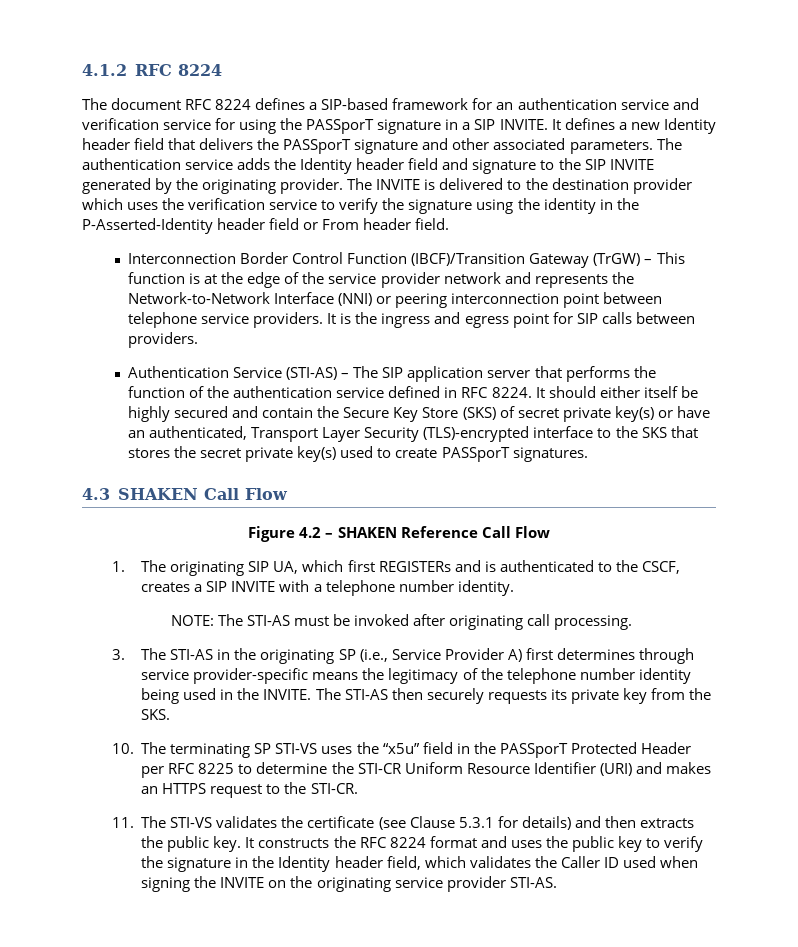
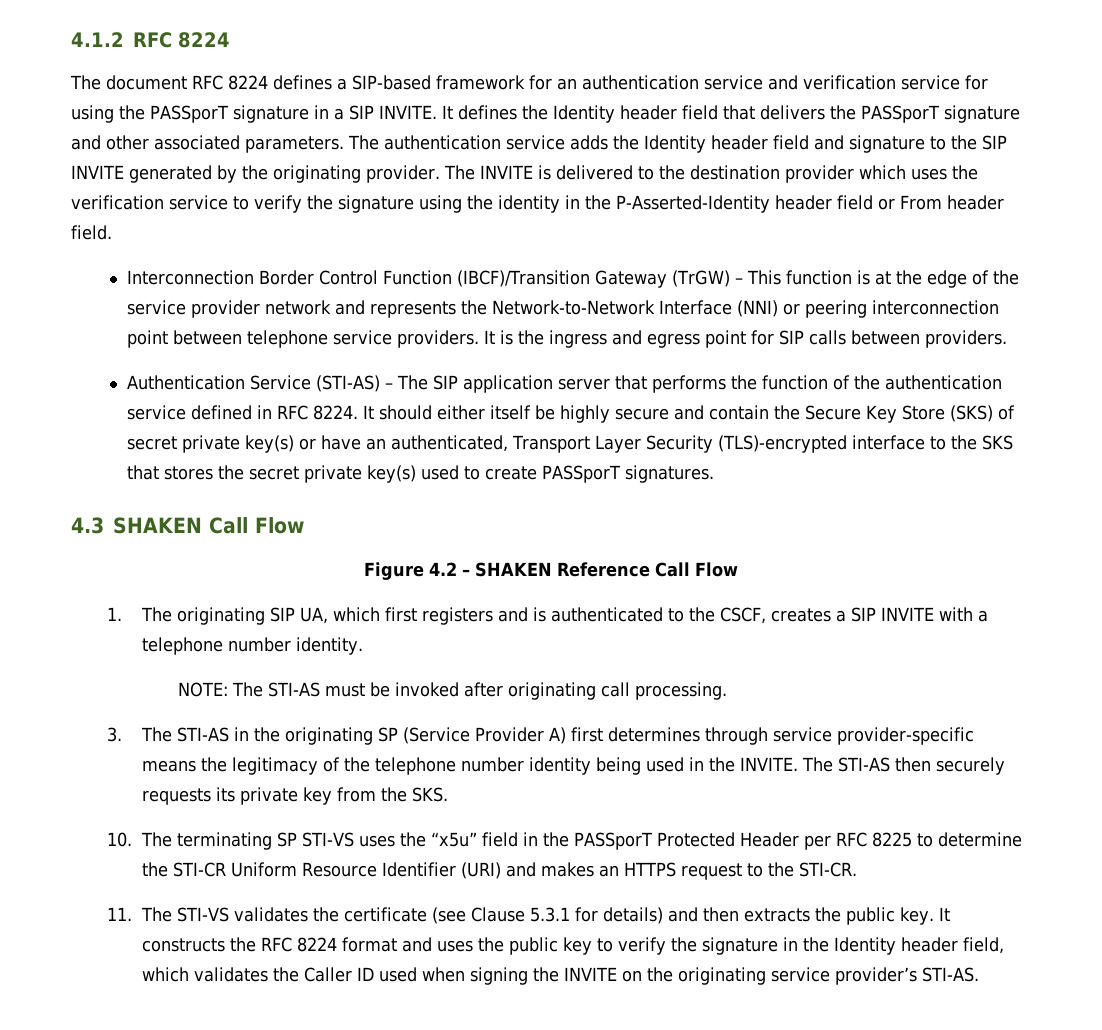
- It defines a new Identity header field that delivers the PASSporT signature and other associated parameters.
+ It defines the Identity header field that delivers the PASSporT signature and other associated parameters.
- It should either itself be highly secured and contain the Secure Key Store (SKS) of secret private key(s) or have an authenticated, Transport Layer Security (TLS)-encrypted interface to the SKS that stores the secret private key(s) used to create PASSporT signatures.
+ It should either itself be highly secure and contain the Secure Key Store (SKS) of secret private key(s) or have an authenticated, Transport Layer Security (TLS)-encrypted interface to the SKS that stores the secret private key(s) used to create PASSporT signatures.
- 1. The originating SIP UA, which first REGISTERs and is authenticated to the CSCF, creates a SIP INVITE with a telephone number identity.
+ 1. The originating SIP UA, which first registers and is authenticated to the CSCF, creates a SIP INVITE with a telephone number identity.
- 3. The STI-AS in the originating SP (i.e., Service Provider A) first determines through service provider-specific means the legitimacy of the telephone number identity being used in the INVITE.
+ 3. The STI-AS in the originating SP (Service Provider A) first determines through service provider-specific means the legitimacy of the telephone number identity being used in the INVITE.
- It constructs the RFC 8224 format and uses the public key to verify the signature in the Identity header field, which validates the Caller ID used when signing the INVITE on the originating service provider STI-AS.
+ It constructs the RFC 8224 format and uses the public key to verify the signature in the Identity header field, which validates the Caller ID used when signing the INVITE on the originating service provider’s STI-AS.

